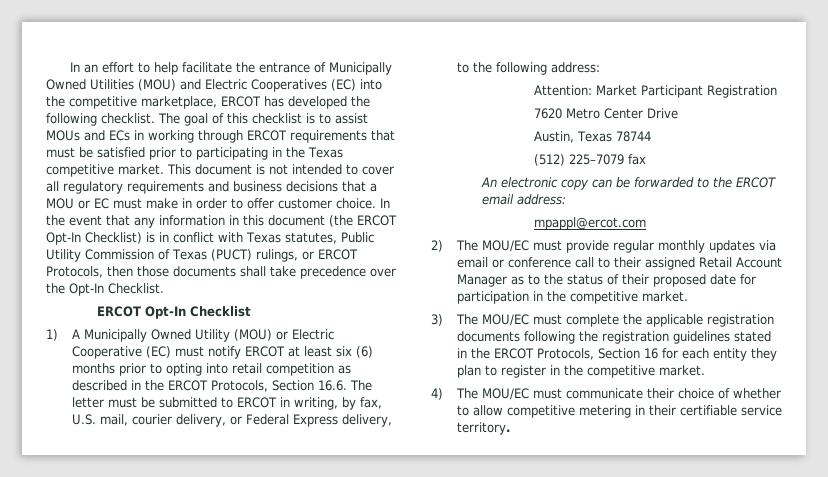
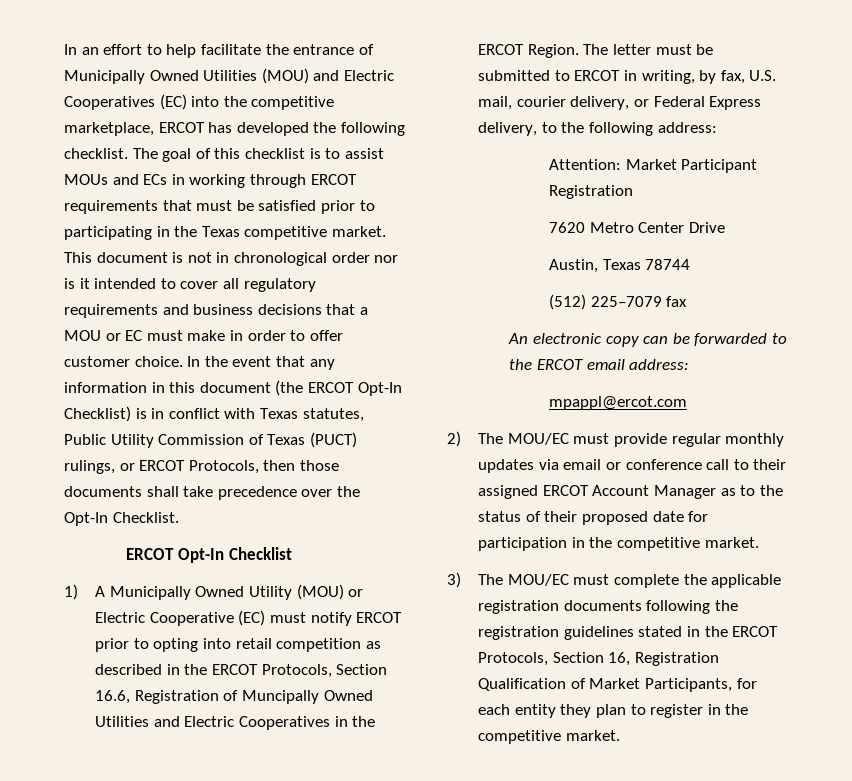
- This document is not intended to cover all regulatory requirements and business decisions that a MOU or EC must make in order to offer customer choice.
+ This document is not in chronological order nor is it intended to cover all regulatory requirements and business decisions that a MOU or EC must make in order to offer customer choice.
- 1) A Municipally Owned Utility (MOU) or Electric Cooperative (EC) must notify ERCOT at least six (6) months prior to opting into retail competition as described in the ERCOT Protocols, Section 16.6. The letter must be submitted to ERCOT in writing, by fax, U.S. mail, courier delivery, or Federal Express delivery, to the following address:
+ 1) A Municipally Owned Utility (MOU) or Electric Cooperative (EC) must notify ERCOT prior to opting into retail competition as described in the ERCOT Protocols, Section 16.6, Registration of Muncipally Owned Utilities and Electric Cooperatives in the ERCOT Region. The letter must be submitted to ERCOT in writing, by fax, U.S. mail, courier delivery, or Federal Express delivery, to the following address:
- 2) The MOU/EC must provide regular monthly updates via email or conference call to their assigned Retail Account Manager as to the status of their proposed date for participation in the competitive market.
+ 2) The MOU/EC must provide regular monthly updates via email or conference call to their assigned ERCOT Account Manager as to the status of their proposed date for participation in the competitive market.
- 3) The MOU/EC must complete the applicable registration documents following the registration guidelines stated in the ERCOT Protocols, Section 16 for each entity they plan to register in the competitive market.
+ 3) The MOU/EC must complete the applicable registration documents following the registration guidelines stated in the ERCOT Protocols, Section 16, Registration Qualification of Market Participants, for each entity they plan to register in the competitive market.
- 4) The MOU/EC must communicate their choice of whether to allow competitive metering in their certifiable service territory.

